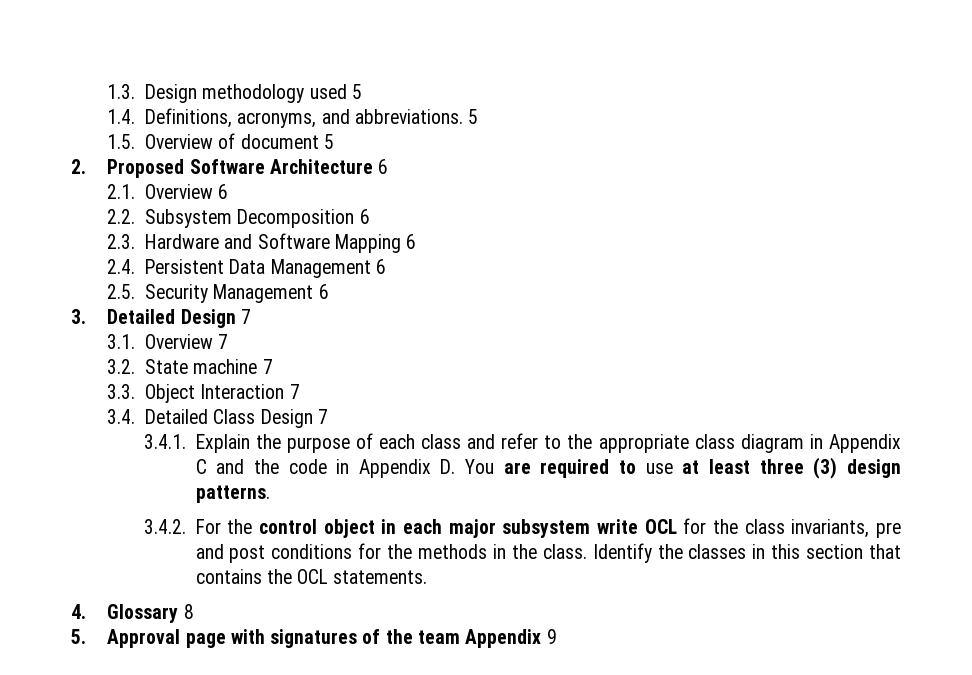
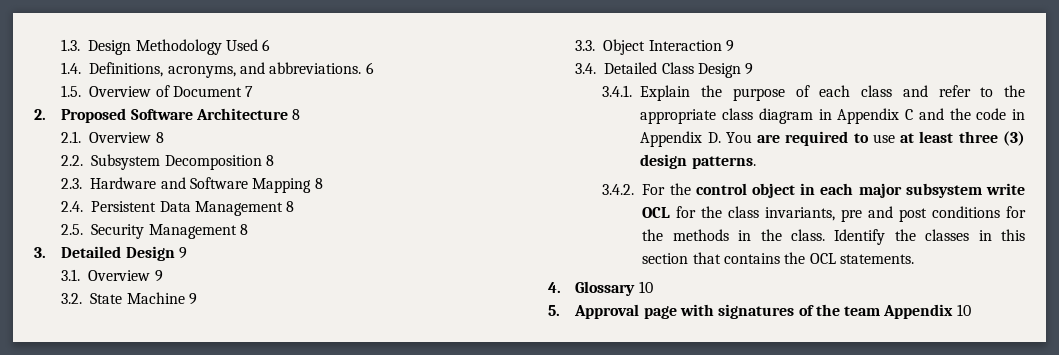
- 1.3. Design methodology used 5
+ 1.3. Design Methodology Used 6
- 1.4. Definitions, acronyms, and abbreviations. 5
+ 1.4. Definitions, acronyms, and abbreviations. 6
- 1.5. Overview of document 5
+ 1.5. Overview of Document 7
- 2. Proposed Software Architecture 6
+ 2. Proposed Software Architecture 8
- 2.1. Overview 6
+ 2.1. Overview 8
- 2.2. Subsystem Decomposition 6
+ 2.2. Subsystem Decomposition 8
- 2.3. Hardware and Software Mapping 6
+ 2.3. Hardware and Software Mapping 8
- 2.4. Persistent Data Management 6
+ 2.4. Persistent Data Management 8
- 2.5. Security Management 6
+ 2.5. Security Management 8
- 3. Detailed Design 7
+ 3. Detailed Design 9
- 3.1. Overview 7
+ 3.1. Overview 9
- 3.2. State machine 7
+ 3.2. State Machine 9
- 3.3. Object Interaction 7
+ 3.3. Object Interaction 9
- 3.4. Detailed Class Design 7
+ 3.4. Detailed Class Design 9
- 4. Glossary 8
+ 4. Glossary 10
- 5. Approval page with signatures of the team Appendix 9
+ 5. Approval page with signatures of the team Appendix 10

